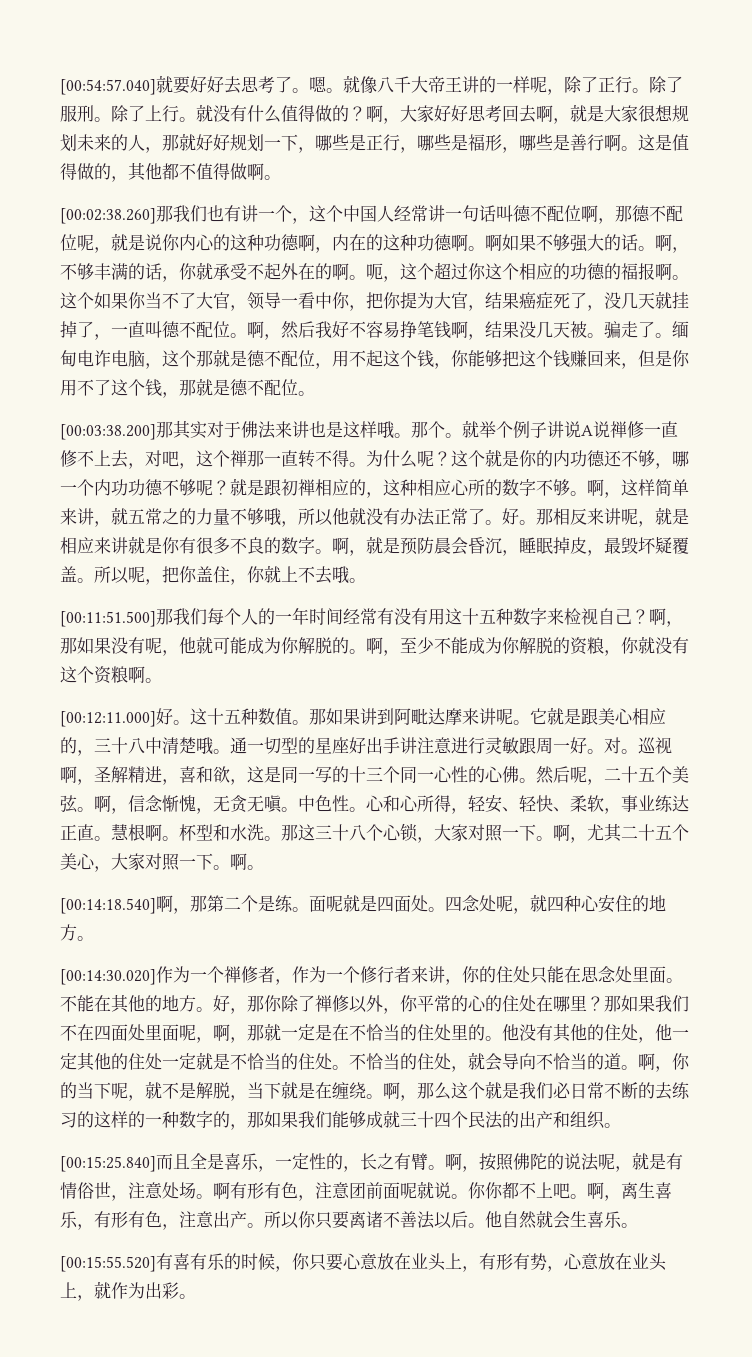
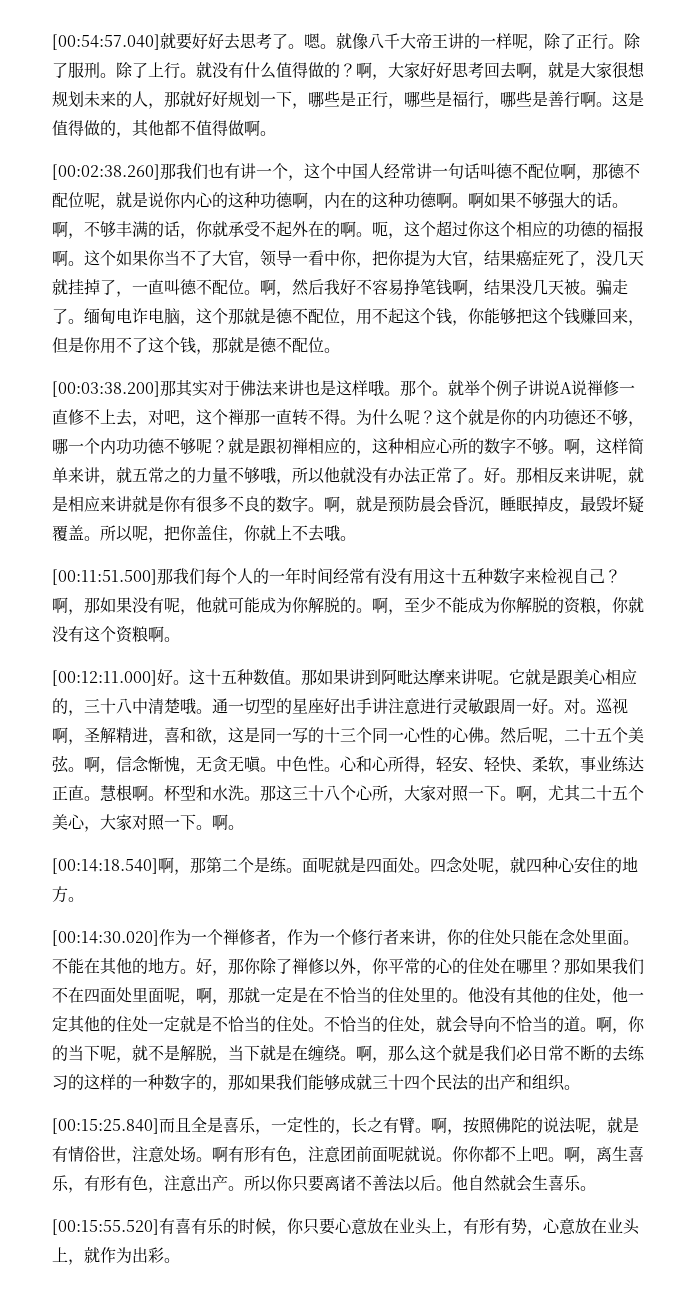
- 啊，大家好好思考回去啊，就是大家很想规划未来的人，那就好好规划一下，哪些是正行，哪些是福形，哪些是善行啊。
+ 啊，大家好好思考回去啊，就是大家很想规划未来的人，那就好好规划一下，哪些是正行，哪些是福行，哪些是善行啊。
- 那这三十八个心锁，大家对照一下。
+ 那这三十八个心所，大家对照一下。
- [00:14:30.020]作为一个禅修者，作为一个修行者来讲，你的住处只能在思念处里面。
+ [00:14:30.020]作为一个禅修者，作为一个修行者来讲，你的住处只能在念处里面。

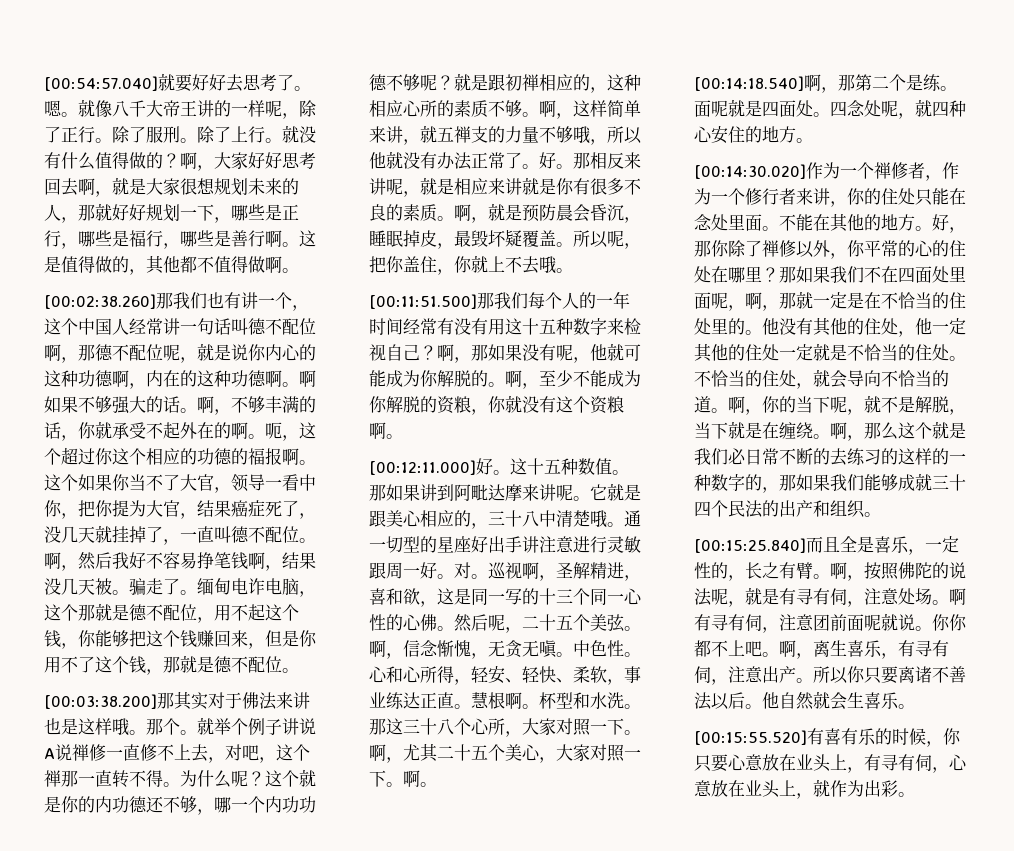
- 就是跟初禅相应的，这种相应心所的数字不够。
+ 就是跟初禅相应的，这种相应心所的素质不够。
- 啊，这样简单来讲，就五常之的力量不够哦，所以他就没有办法正常了。
+ 啊，这样简单来讲，就五禅支的力量不够哦，所以他就没有办法正常了。
- 那相反来讲呢，就是相应来讲就是你有很多不良的数字。
+ 那相反来讲呢，就是相应来讲就是你有很多不良的素质。
- 啊，按照佛陀的说法呢，就是有情俗世，注意处场。
+ 啊，按照佛陀的说法呢，就是有寻有伺，注意处场。
- 啊有形有色，注意团前面呢就说。
+ 啊有寻有伺，注意团前面呢就说。
- 啊，离生喜乐，有形有色，注意出产。
+ 啊，离生喜乐，有寻有伺，注意出产。
- [00:15:55.520]有喜有乐的时候，你只要心意放在业头上，有形有势，心意放在业头上，就作为出彩。
+ [00:15:55.520]有喜有乐的时候，你只要心意放在业头上，有寻有伺，心意放在业头上，就作为出彩。

